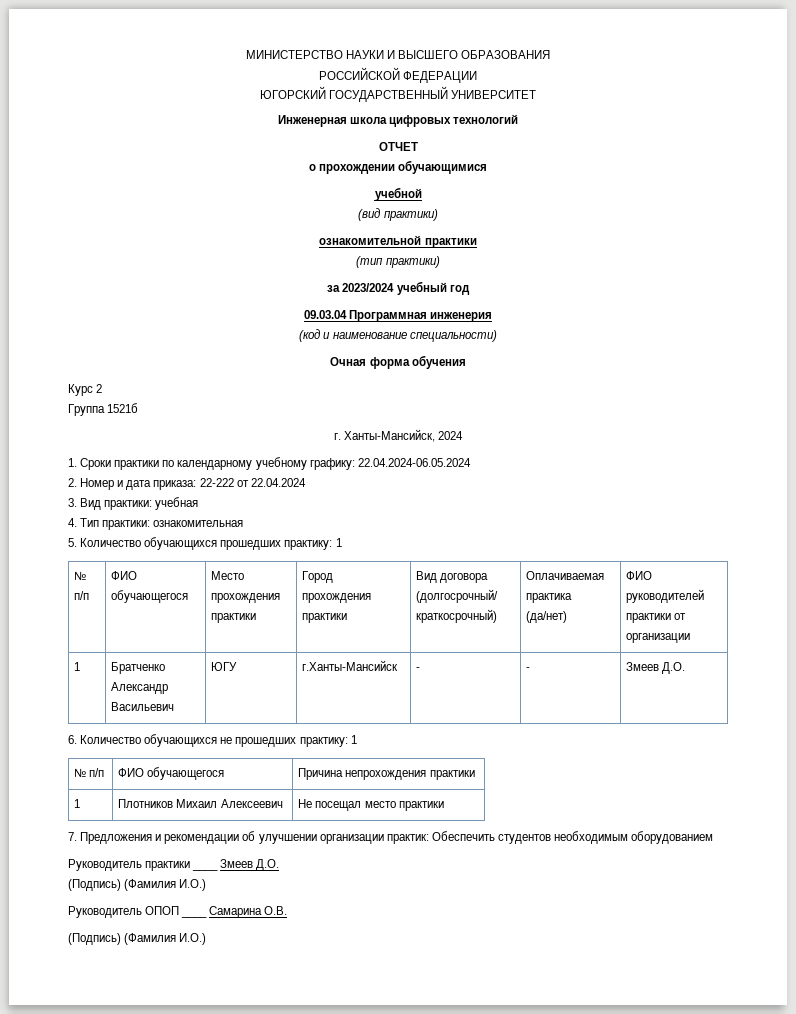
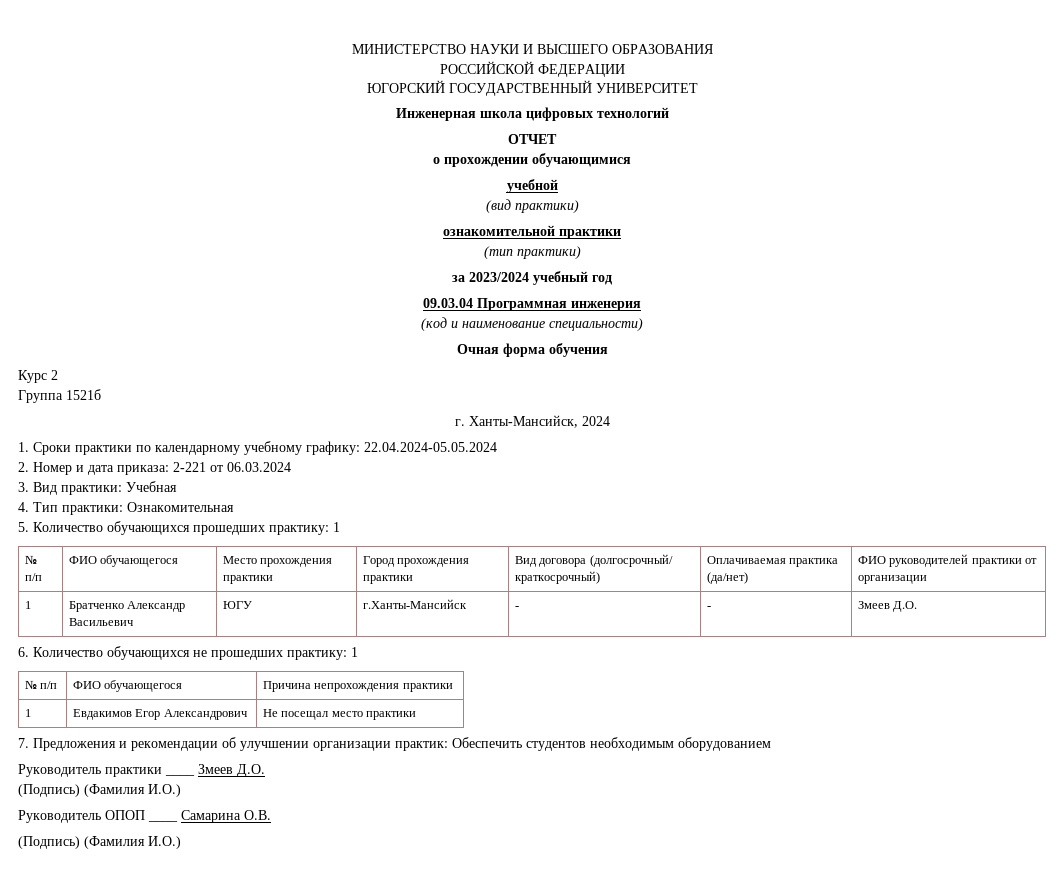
- 1. Сроки практики по календарному учебному графику: 22.04.2024-06.05.2024
+ 1. Сроки практики по календарному учебному графику: 22.04.2024-05.05.2024
- 2. Номер и дата приказа: 22-222 от 22.04.2024
+ 2. Номер и дата приказа: 2-221 от 06.03.2024
- 3. Вид практики: учебная
+ 3. Вид практики: Учебная
- 4. Тип практики: ознакомительная
+ 4. Тип практики: Ознакомительная
- 1 | Плотников Михаил Алексеевич | Не посещал место практики
+ 1 | Евдакимов Егор Александрович | Не посещал место практики

